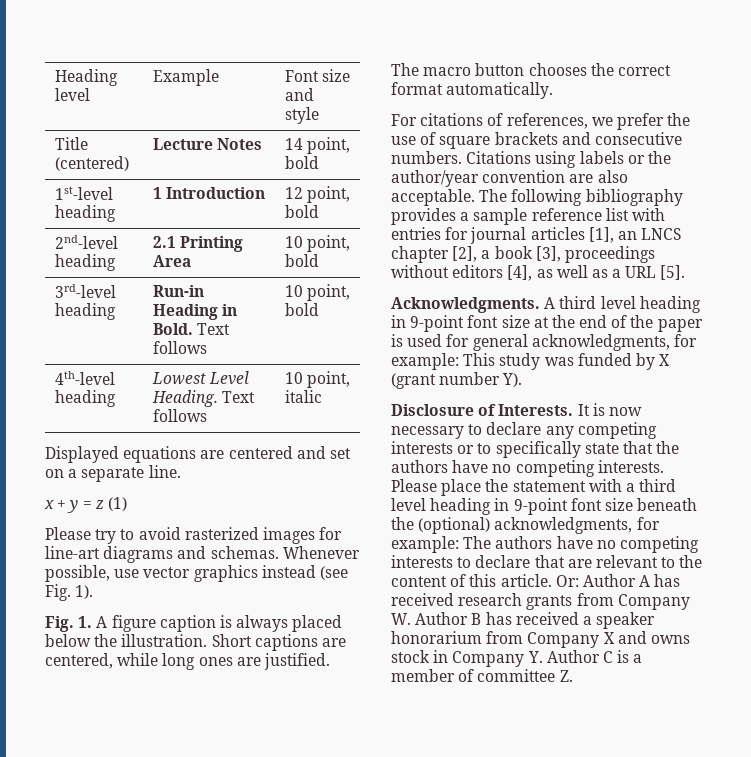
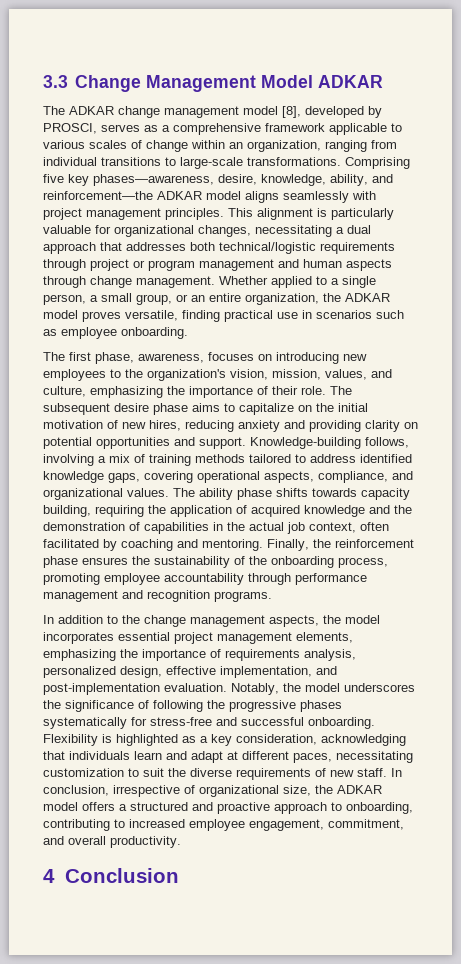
- Heading level | Example | Font size and style
- Title (centered) | Lecture Notes | 14 point, bold
- 1st-level heading | 1 Introduction | 12 point, bold
- 2nd-level heading | 2.1 Printing Area | 10 point, bold
- 3rd-level heading | Run-in Heading in Bold. Text follows | 10 point, bold
- 4th-level heading | Lowest Level Heading. Text follows | 10 point, italic
- Displayed equations are centered and set on a separate line.
- x + y = z (1)
- Please try to avoid rasterized images for line-art diagrams and schemas. Whenever possible, use vector graphics instead (see Fig. 1).
- Fig. 1. A figure caption is always placed below the illustration. Short captions are centered, while long ones are justified. The macro button chooses the correct format automatically.
- For citations of references, we prefer the use of square brackets and consecutive numbers. Citations using labels or the author/year convention are also acceptable. The following bibliography provides a sample reference list with entries for journal articles [1], an LNCS chapter [2], a book [3], proceedings without editors [4], as well as a URL [5].
- Acknowledgments. A third level heading in 9-point font size at the end of the paper is used for general acknowledgments, for example: This study was funded by X (grant number Y).
- Disclosure of Interests. It is now necessary to declare any competing interests or to specifically state that the authors have no competing interests. Please place the statement with a third level heading in 9-point font size beneath the (optional) acknowledgments, for example: The authors have no competing interests to declare that are relevant to the content of this article. Or: Author A has received research grants from Company W. Author B has received a speaker honorarium from Company X and owns stock in Company Y. Author C is a member of committee Z.
+ 3.3 Change Management Model ADKAR
+ The ADKAR change management model [8], developed by PROSCI, serves as a comprehensive framework applicable to various scales of change within an organization, ranging from individual transitions to large-scale transformations. Comprising five key phases—awareness, desire, knowledge, ability, and reinforcement—the ADKAR model aligns seamlessly with project management principles. This alignment is particularly valuable for organizational changes, necessitating a dual approach that addresses both technical/logistic requirements through project or program management and human aspects through change management. Whether applied to a single person, a small group, or an entire organization, the ADKAR model proves versatile, finding practical use in scenarios such as employee onboarding.
+ The first phase, awareness, focuses on introducing new employees to the organization's vision, mission, values, and culture, emphasizing the importance of their role. The subsequent desire phase aims to capitalize on the initial motivation of new hires, reducing anxiety and providing clarity on potential opportunities and support. Knowledge-building follows, involving a mix of training methods tailored to address identified knowledge gaps, covering operational aspects, compliance, and organizational values. The ability phase shifts towards capacity building, requiring the application of acquired knowledge and the demonstration of capabilities in the actual job context, often facilitated by coaching and mentoring. Finally, the reinforcement phase ensures the sustainability of the onboarding process, promoting employee accountability through performance management and recognition programs.
+ In addition to the change management aspects, the model incorporates essential project management elements, emphasizing the importance of requirements analysis, personalized design, effective implementation, and post-implementation evaluation. Notably, the model underscores the significance of following the progressive phases systematically for stress-free and successful onboarding. Flexibility is highlighted as a key consideration, acknowledging that individuals learn and adapt at different paces, necessitating customization to suit the diverse requirements of new staff. In conclusion, irrespective of organizational size, the ADKAR model offers a structured and proactive approach to onboarding, contributing to increased employee engagement, commitment, and overall productivity.
+ 4 Conclusion

